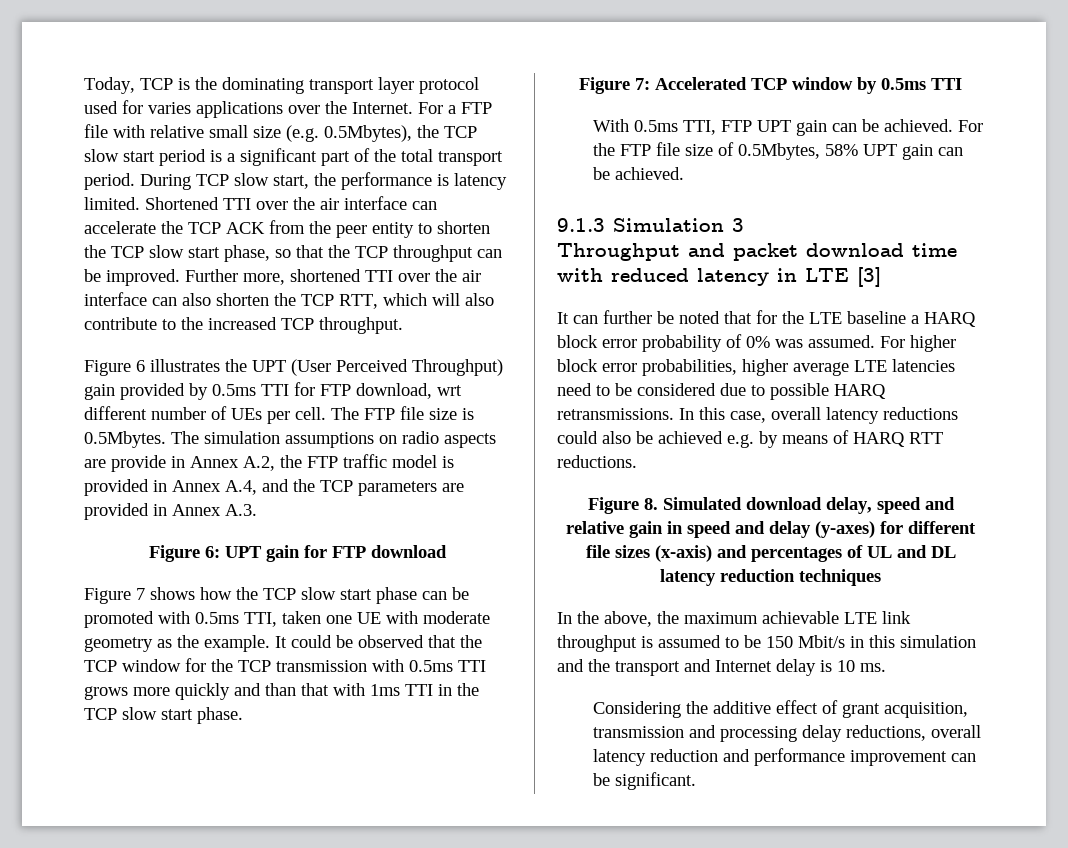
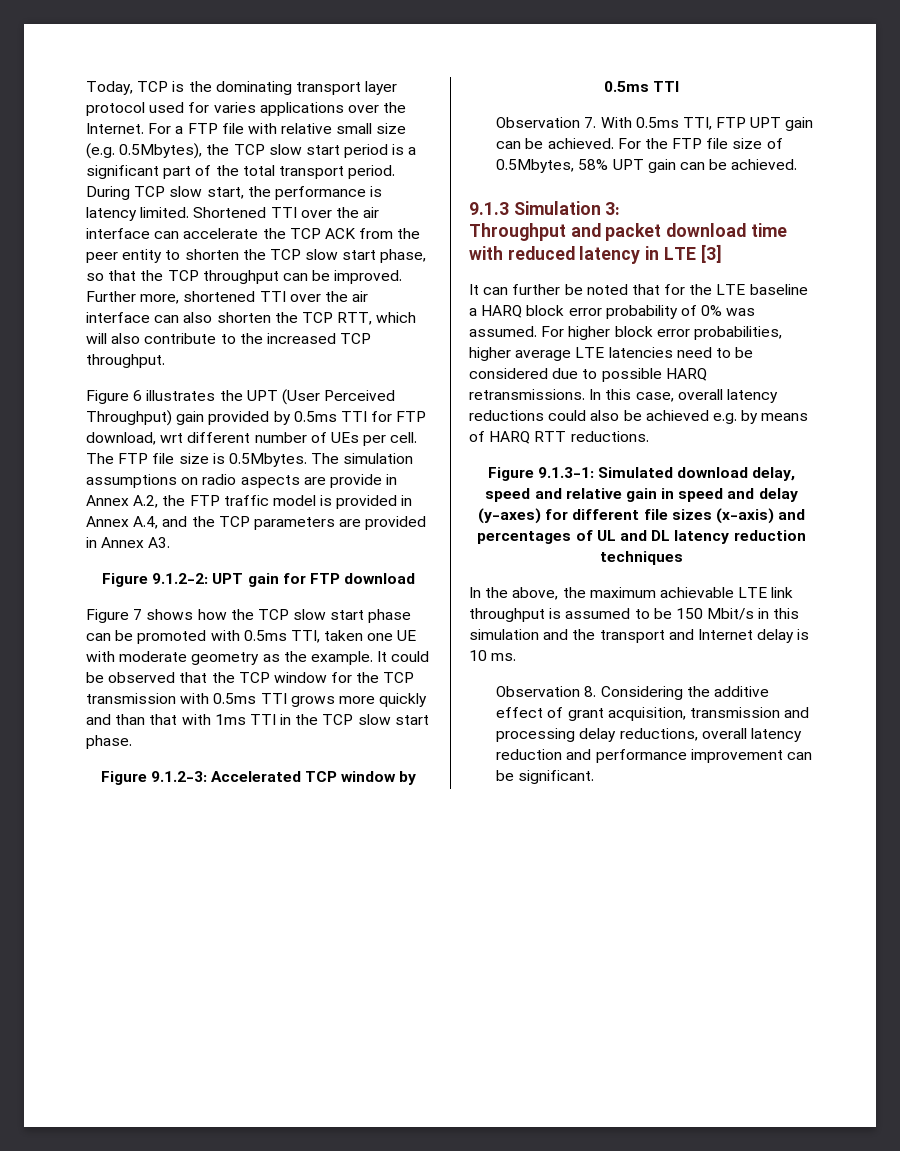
- The FTP file size is 0.5Mbytes. The simulation assumptions on radio aspects are provide in Annex A.2, the FTP traffic model is provided in Annex A.4, and the TCP parameters are provided in Annex A.3.
- Figure 6: UPT gain for FTP download
+ The FTP file size is 0.5Mbytes. The simulation assumptions on radio aspects are provide in Annex A.2, the FTP traffic model is provided in Annex A.4, and the TCP parameters are provided in Annex A3.
+ Figure 9.1.2-2: UPT gain for FTP download
- Figure 7: Accelerated TCP window by 0.5ms TTI
+ Figure 9.1.2-3: Accelerated TCP window by 0.5ms TTI
- With 0.5ms TTI, FTP UPT gain can be achieved.
+ Observation 7. With 0.5ms TTI, FTP UPT gain can be achieved.
- 9.1.3 Simulation 3
+ 9.1.3 Simulation 3:
- Figure 8. Simulated download delay, speed and relative gain in speed and delay (y-axes) for different file sizes (x-axis) and percentages of UL and DL latency reduction techniques
+ Figure 9.1.3-1: Simulated download delay, speed and relative gain in speed and delay (y-axes) for different file sizes (x-axis) and percentages of UL and DL latency reduction techniques
- Considering the additive effect of grant acquisition, transmission and processing delay reductions, overall latency reduction and performance improvement can be significant.
+ Observation 8. Considering the additive effect of grant acquisition, transmission and processing delay reductions, overall latency reduction and performance improvement can be significant.

